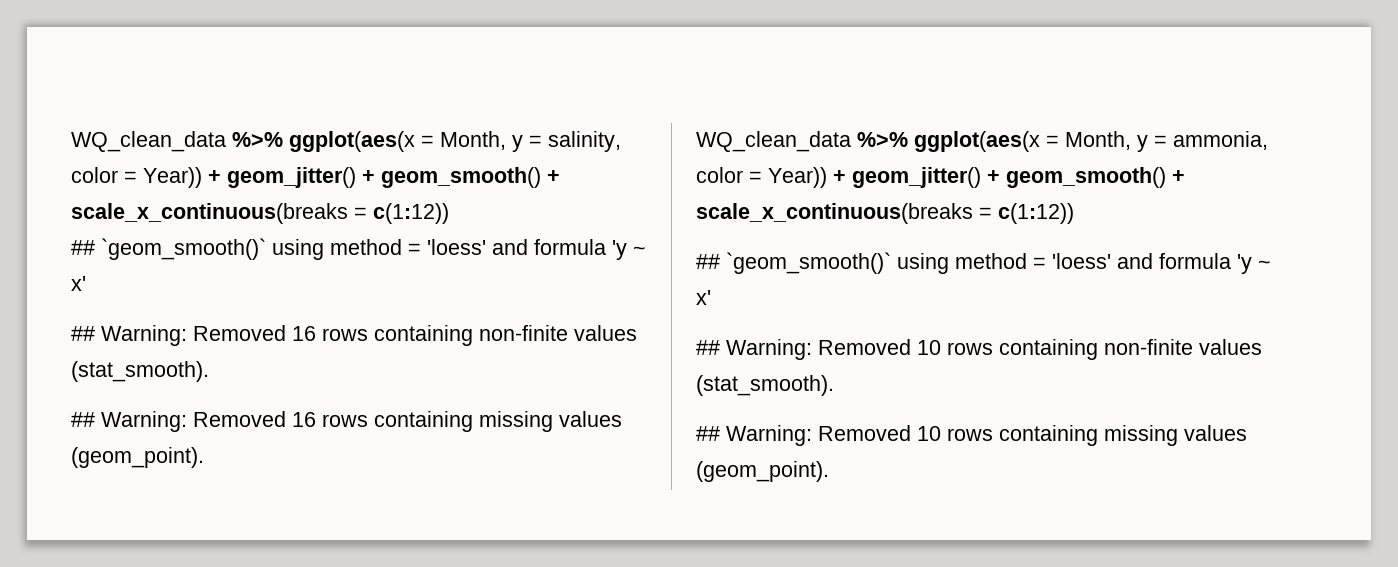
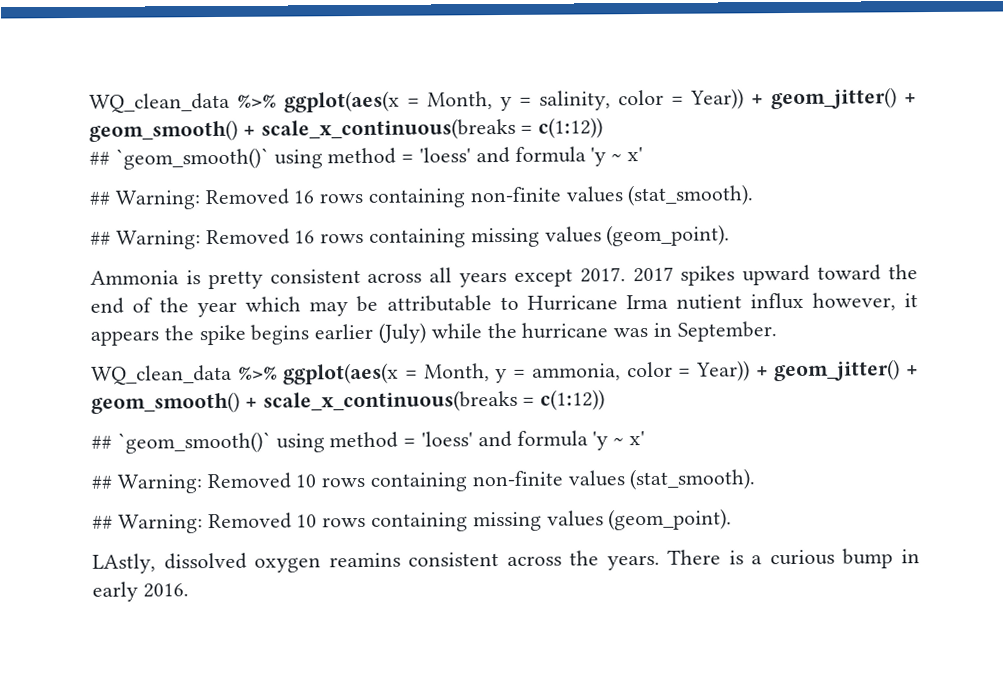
+ Ammonia is pretty consistent across all years except 2017. 2017 spikes upward toward the end of the year which may be attributable to Hurricane Irma nutient influx however, it appears the spike begins earlier (July) while the hurricane was in September.
+ LAstly, dissolved oxygen reamins consistent across the years. There is a curious bump in early 2016.

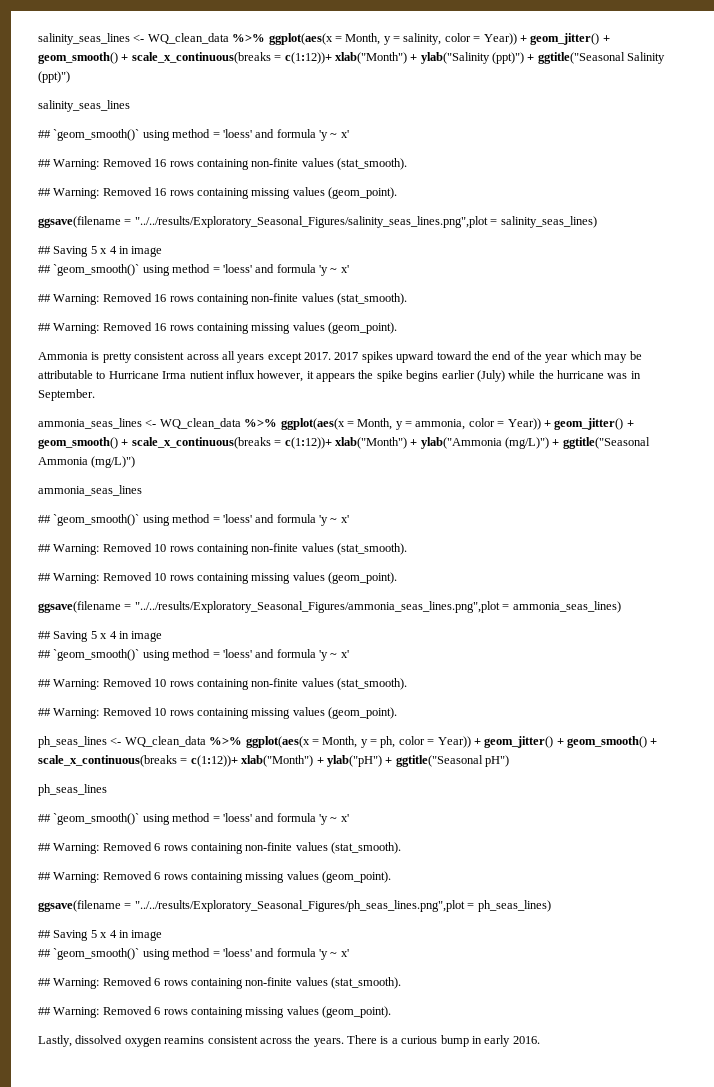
- WQ_clean_data %>% ggplot(aes(x = Month, y = salinity, color = Year)) + geom_jitter() + geom_smooth() + scale_x_continuous(breaks = c(1:12))
+ salinity_seas_lines <- WQ_clean_data %>% ggplot(aes(x = Month, y = salinity, color = Year)) + geom_jitter() + geom_smooth() + scale_x_continuous(breaks = c(1:12))+ xlab("Month") + ylab("Salinity (ppt)") + ggtitle("Seasonal Salinity (ppt)")
+ salinity_seas_lines
+ ## `geom_smooth()` using method = 'loess' and formula 'y ~ x'
+ ## Warning: Removed 16 rows containing non-finite values (stat_smooth).
+ ## Warning: Removed 16 rows containing missing values (geom_point).
+ ggsave(filename = "../../results/Exploratory_Seasonal_Figures/salinity_seas_lines.png",plot = salinity_seas_lines)
+ ## Saving 5 x 4 in image
- WQ_clean_data %>% ggplot(aes(x = Month, y = ammonia, color = Year)) + geom_jitter() + geom_smooth() + scale_x_continuous(breaks = c(1:12))
+ ammonia_seas_lines <- WQ_clean_data %>% ggplot(aes(x = Month, y = ammonia, color = Year)) + geom_jitter() + geom_smooth() + scale_x_continuous(breaks = c(1:12))+ xlab("Month") + ylab("Ammonia (mg/L)") + ggtitle("Seasonal Ammonia (mg/L)")
+ ammonia_seas_lines
- LAstly, dissolved oxygen reamins consistent across the years.
+ ggsave(filename = "../../results/Exploratory_Seasonal_Figures/ammonia_seas_lines.png",plot = ammonia_seas_lines)
+ ## Saving 5 x 4 in image
+ ## `geom_smooth()` using method = 'loess' and formula 'y ~ x'
+ ## Warning: Removed 10 rows containing non-finite values (stat_smooth).
+ ## Warning: Removed 10 rows containing missing values (geom_point).
+ ph_seas_lines <- WQ_clean_data %>% ggplot(aes(x = Month, y = ph, color = Year)) + geom_jitter() + geom_smooth() + scale_x_continuous(breaks = c(1:12))+ xlab("Month") + ylab("pH") + ggtitle("Seasonal pH")
+ ph_seas_lines
+ ## `geom_smooth()` using method = 'loess' and formula 'y ~ x'
+ ## Warning: Removed 6 rows containing non-finite values (stat_smooth).
+ ## Warning: Removed 6 rows containing missing values (geom_point).
+ ggsave(filename = "../../results/Exploratory_Seasonal_Figures/ph_seas_lines.png",plot = ph_seas_lines)
+ ## Saving 5 x 4 in image
+ ## `geom_smooth()` using method = 'loess' and formula 'y ~ x'
+ ## Warning: Removed 6 rows containing non-finite values (stat_smooth).
+ ## Warning: Removed 6 rows containing missing values (geom_point).
+ Lastly, dissolved oxygen reamins consistent across the years.

